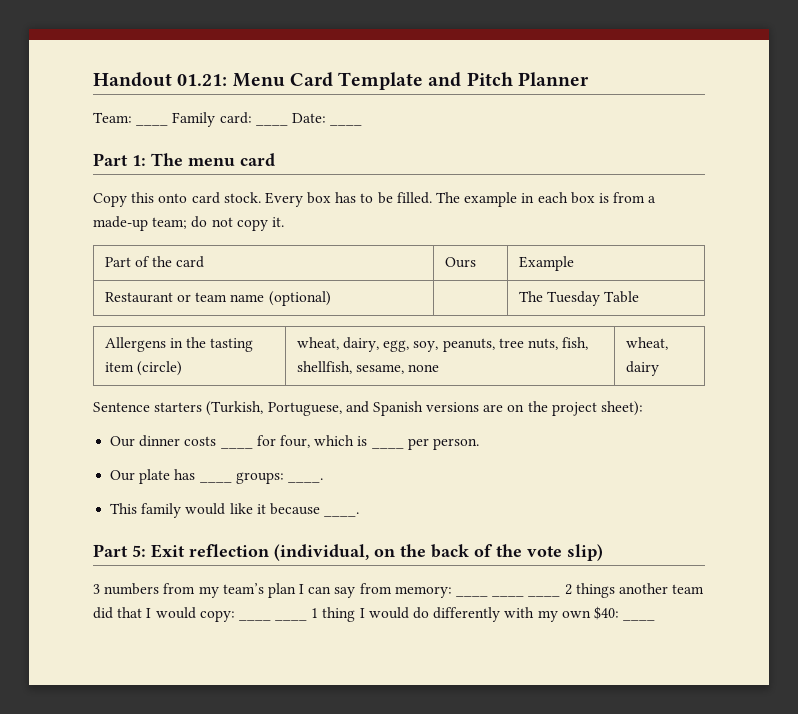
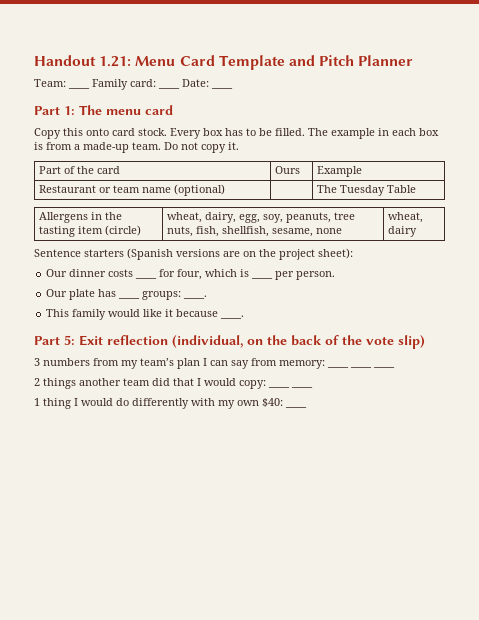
- Handout 01.21: Menu Card Template and Pitch Planner
+ Handout 1.21: Menu Card Template and Pitch Planner
- The example in each box is from a made-up team; do not copy it.
+ The example in each box is from a made-up team. Do not copy it.
- Sentence starters (Turkish, Portuguese, and Spanish versions are on the project sheet):
+ Sentence starters (Spanish versions are on the project sheet):
- 3 numbers from my team’s plan I can say from memory: ____ ____ ____ 2 things another team did that I would copy: ____ ____ 1 thing I would do differently with my own $40: ____
+ 3 numbers from my team’s plan I can say from memory: ____ ____ ____
+ 2 things another team did that I would copy: ____ ____
+ 1 thing I would do differently with my own $40: ____

